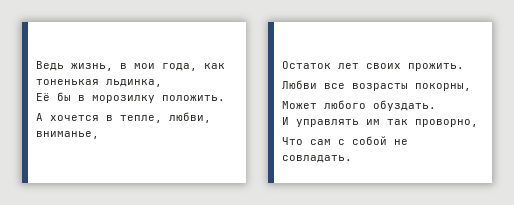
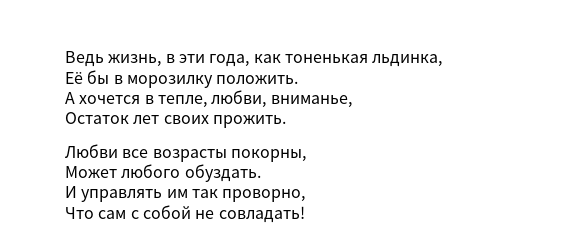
- Ведь жизнь, в мои года, как тоненькая льдинка,
+ Ведь жизнь, в эти года, как тоненькая льдинка,
- Что сам с собой не совладать.
+ Что сам с собой не совладать!

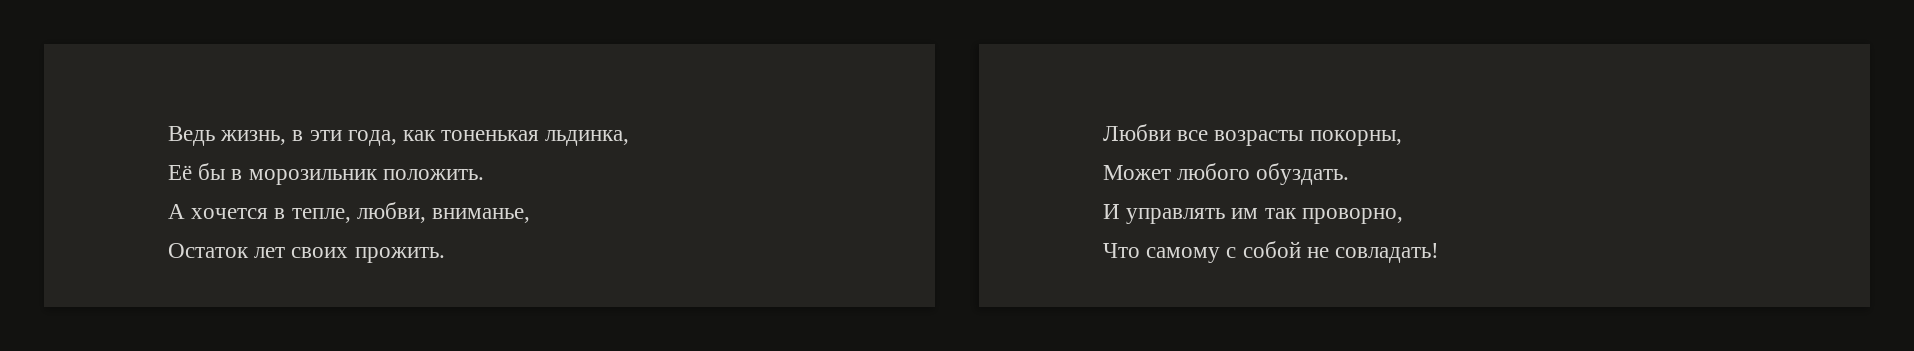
- Её бы в морозилку положить.
+ Её бы в морозильник положить.
- Что сам с собой не совладать!
+ Что самому с собой не совладать!

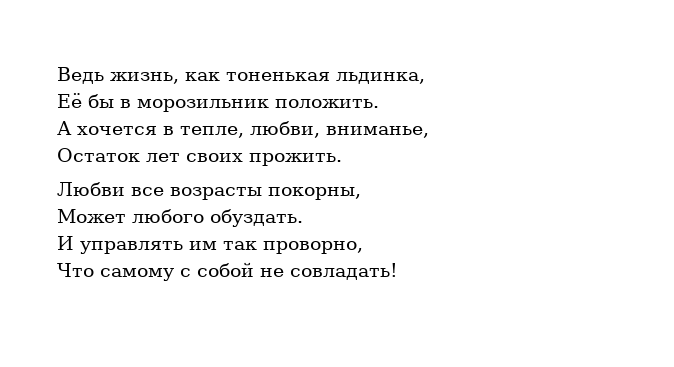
- Ведь жизнь, в эти года, как тоненькая льдинка,
+ Ведь жизнь, как тоненькая льдинка,

